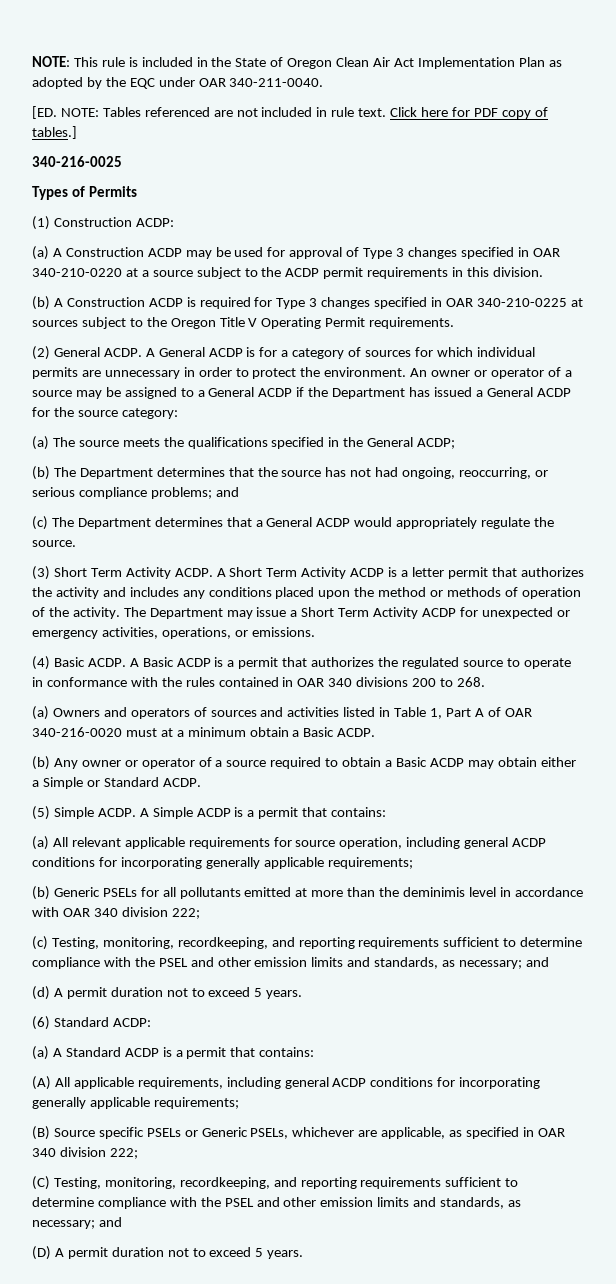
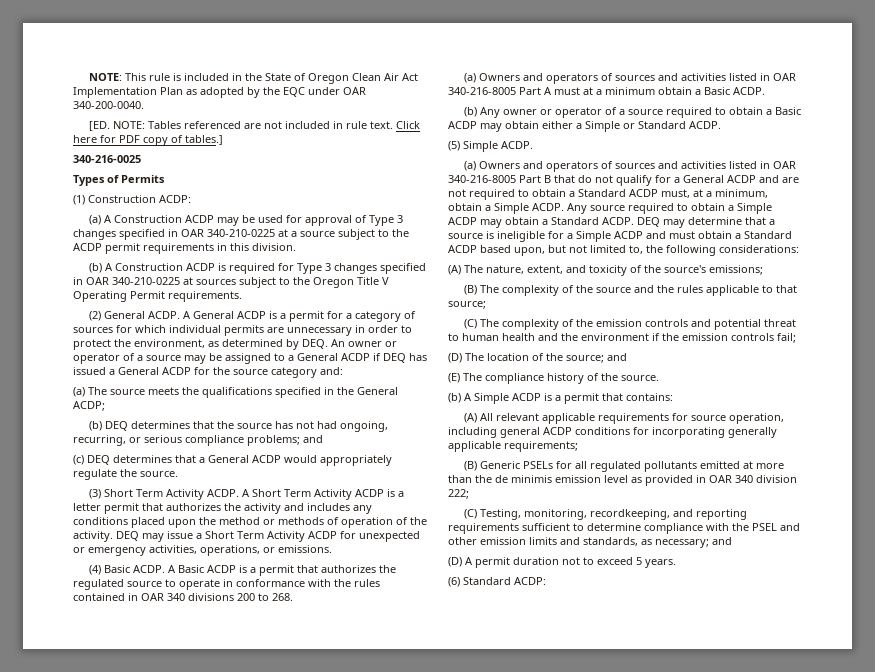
- NOTE: This rule is included in the State of Oregon Clean Air Act Implementation Plan as adopted by the EQC under OAR 340-211-0040.
+ NOTE: This rule is included in the State of Oregon Clean Air Act Implementation Plan as adopted by the EQC under OAR 340-200-0040.
- (a) A Construction ACDP may be used for approval of Type 3 changes specified in OAR 340-210-0220 at a source subject to the ACDP permit requirements in this division.
+ (a) A Construction ACDP may be used for approval of Type 3 changes specified in OAR 340-210-0225 at a source subject to the ACDP permit requirements in this division.
- A General ACDP is for a category of sources for which individual permits are unnecessary in order to protect the environment. An owner or operator of a source may be assigned to a General ACDP if the Department has issued a General ACDP for the source category:
+ A General ACDP is a permit for a category of sources for which individual permits are unnecessary in order to protect the environment, as determined by DEQ. An owner or operator of a source may be assigned to a General ACDP if DEQ has issued a General ACDP for the source category and:
- (b) The Department determines that the source has not had ongoing, reoccurring, or serious compliance problems; and
+ (b) DEQ determines that the source has not had ongoing, recurring, or serious compliance problems; and
- (c) The Department determines that a General ACDP would appropriately regulate the source.
+ (c) DEQ determines that a General ACDP would appropriately regulate the source.
- The Department may issue a Short Term Activity ACDP for unexpected or emergency activities, operations, or emissions.
+ DEQ may issue a Short Term Activity ACDP for unexpected or emergency activities, operations, or emissions.
- (a) Owners and operators of sources and activities listed in Table 1, Part A of OAR 340-216-0020 must at a minimum obtain a Basic ACDP.
+ (a) Owners and operators of sources and activities listed in OAR 340-216-8005 Part A must at a minimum obtain a Basic ACDP.
- (5) Simple ACDP. A Simple ACDP is a permit that contains:
+ (5) Simple ACDP.
+ (a) Owners and operators of sources and activities listed in OAR 340-216-8005 Part B that do not qualify for a General ACDP and are not required to obtain a Standard ACDP must, at a minimum, obtain a Simple ACDP. Any source required to obtain a Simple ACDP may obtain a Standard ACDP. DEQ may determine that a source is ineligible for a Simple ACDP and must obtain a Standard ACDP based upon, but not limited to, the following considerations:
+ (A) The nature, extent, and toxicity of the source's emissions;
+ (B) The complexity of the source and the rules applicable to that source;
+ (C) The complexity of the emission controls and potential threat to human health and the environment if the emission controls fail;
+ (D) The location of the source; and
+ (E) The compliance history of the source.
+ (b) A Simple ACDP is a permit that contains:
- (a) All relevant applicable requirements for source operation, including general ACDP conditions for incorporating generally applicable requirements;
+ (A) All relevant applicable requirements for source operation, including general ACDP conditions for incorporating generally applicable requirements;
- (b) Generic PSELs for all pollutants emitted at more than the deminimis level in accordance with OAR 340 division 222;
- (c) Testing, monitoring, recordkeeping, and reporting requirements sufficient to determine compliance with the PSEL and other emission limits and standards, as necessary; and
- (d) A permit duration not to exceed 5 years.
- (6) Standard ACDP:
- (a) A Standard ACDP is a permit that contains:
- (A) All applicable requirements, including general ACDP conditions for incorporating generally applicable requirements;
- (B) Source specific PSELs or Generic PSELs, whichever are applicable, as specified in OAR 340 division 222;
+ (B) Generic PSELs for all regulated pollutants emitted at more than the de minimis emission level as provided in OAR 340 division 222;
+ (6) Standard ACDP:

